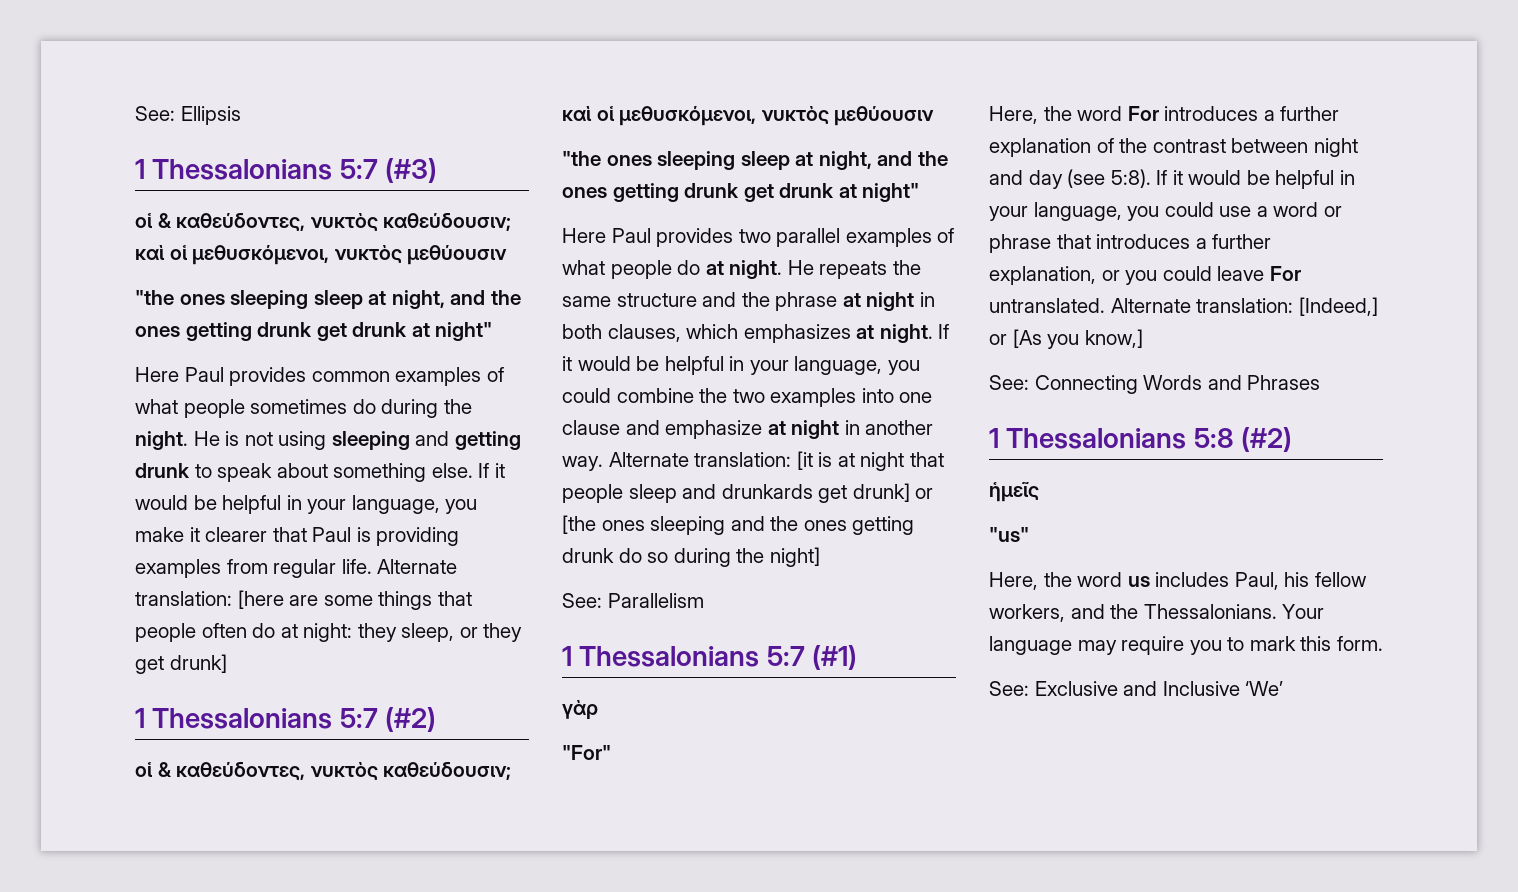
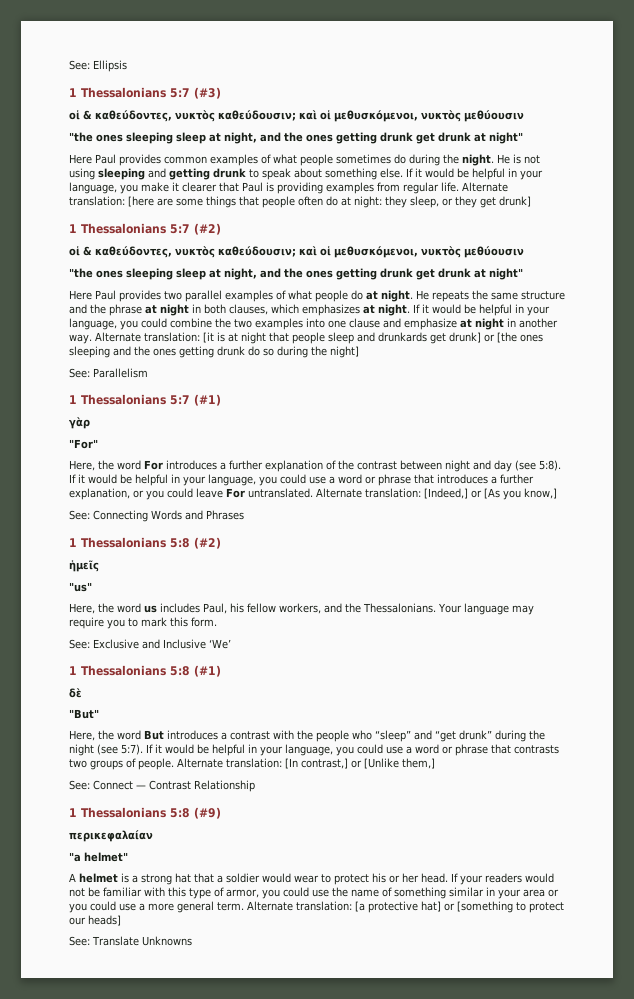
+ 1 Thessalonians 5:8 (#1)
+ δὲ
+ "But"
+ Here, the word But introduces a contrast with the people who “sleep” and “get drunk” during the night (see 5:7). If it would be helpful in your language, you could use a word or phrase that contrasts two groups of people. Alternate translation: [In contrast,] or [Unlike them,]
+ See: Connect — Contrast Relationship
+ 1 Thessalonians 5:8 (#9)
+ περικεφαλαίαν
+ "a helmet"
+ A helmet is a strong hat that a soldier would wear to protect his or her head. If your readers would not be familiar with this type of armor, you could use the name of something similar in your area or you could use a more general term. Alternate translation: [a protective hat] or [something to protect our heads]
+ See: Translate Unknowns

